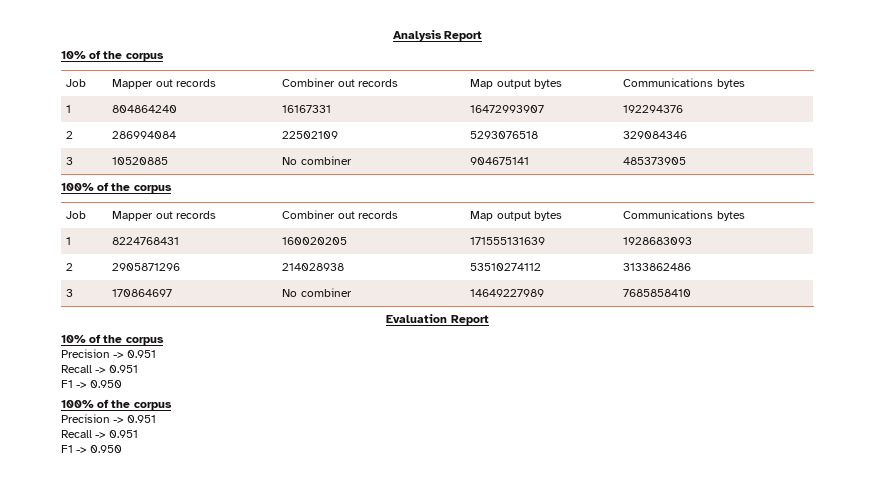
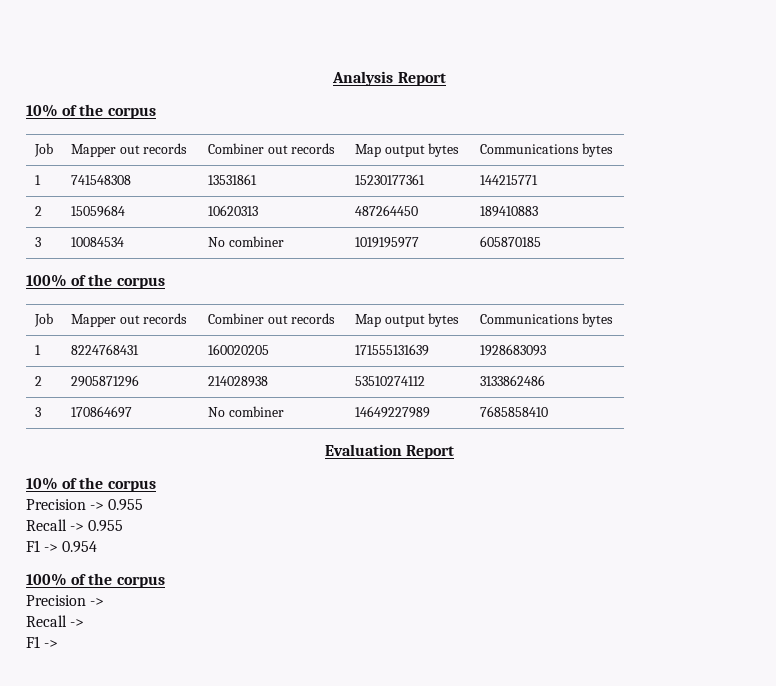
- 1 | 804864240 | 16167331 | 16472993907 | 192294376
- 2 | 286994084 | 22502109 | 5293076518 | 329084346
- 3 | 10520885 | No combiner | 904675141 | 485373905
+ 1 | 741548308 | 13531861 | 15230177361 | 144215771
+ 2 | 15059684 | 10620313 | 487264450 | 189410883
+ 3 | 10084534 | No combiner | 1019195977 | 605870185
  Evaluation Report
  10% of the corpus
- Precision -> 0.951
- Recall -> 0.951
- F1 -> 0.950
+ Precision -> 0.955
+ Recall -> 0.955
+ F1 -> 0.954
  100% of the corpus
- Precision -> 0.951
- Recall -> 0.951
- F1 -> 0.950
+ Precision ->
+ Recall ->
+ F1 ->

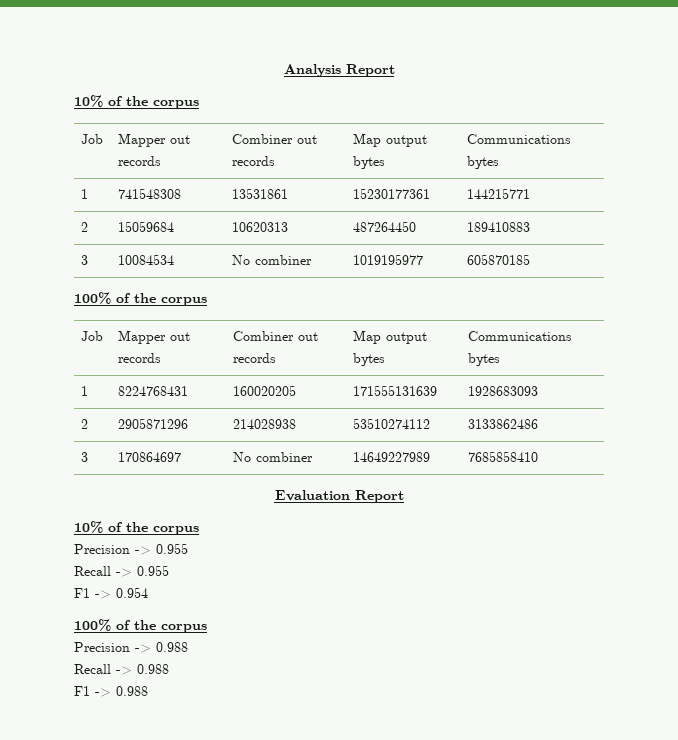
  F1 -> 0.954
  100% of the corpus
- Precision ->
- Recall ->
- F1 ->
+ Precision -> 0.988
+ Recall -> 0.988
+ F1 -> 0.988

